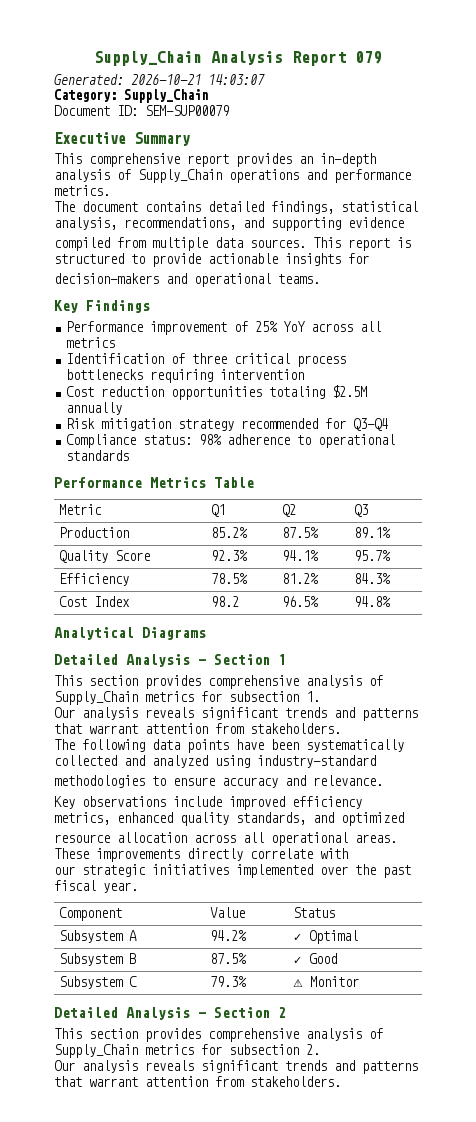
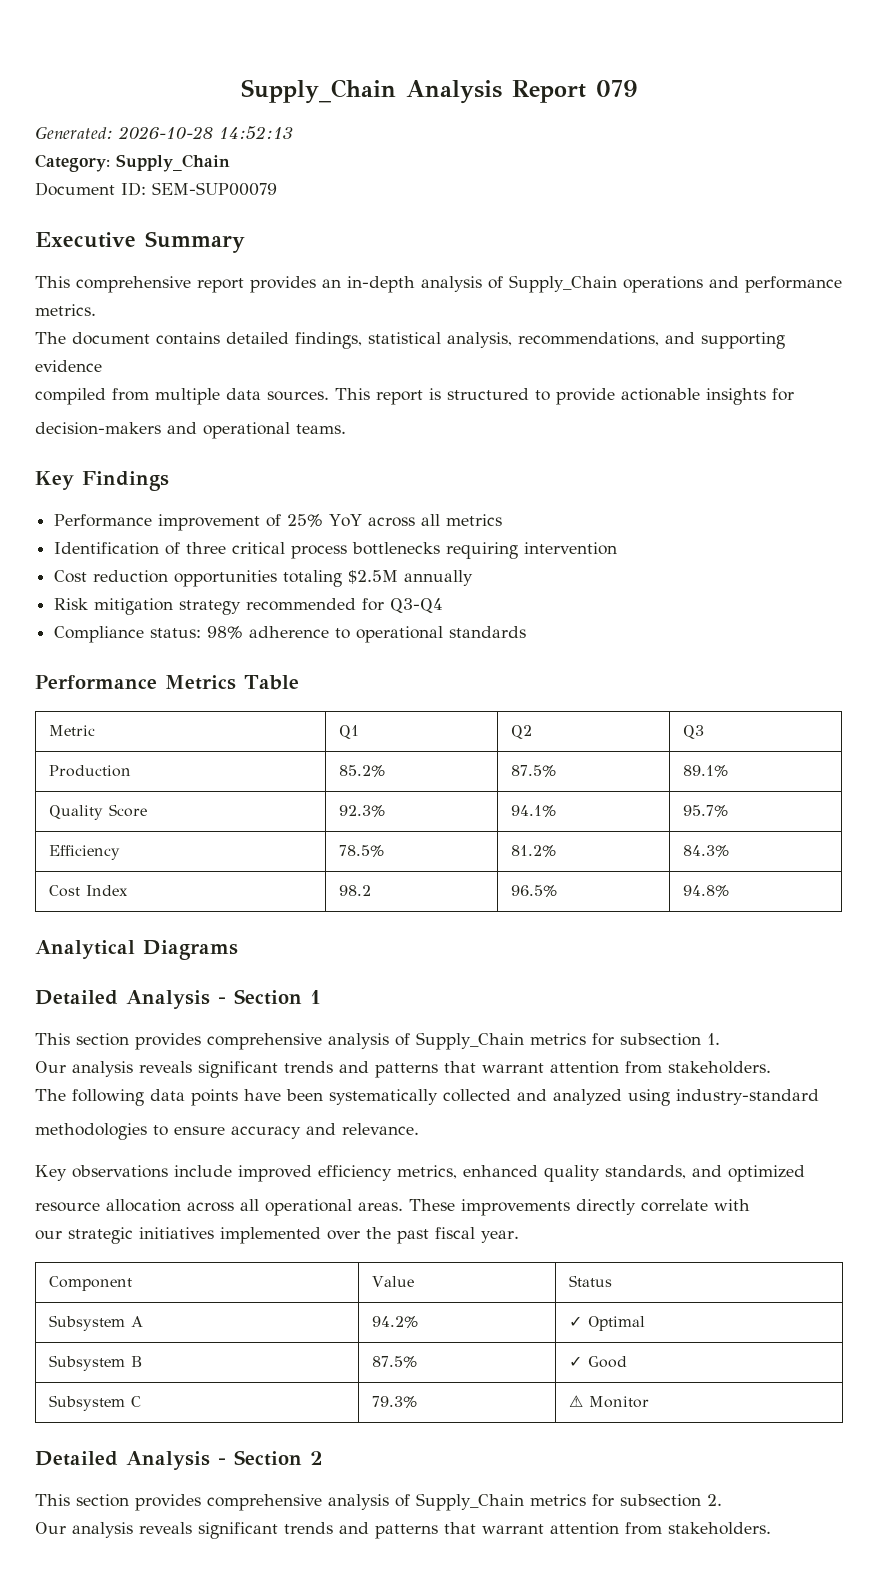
- Generated: 2026-10-21 14:03:07
+ Generated: 2026-10-28 14:52:13

